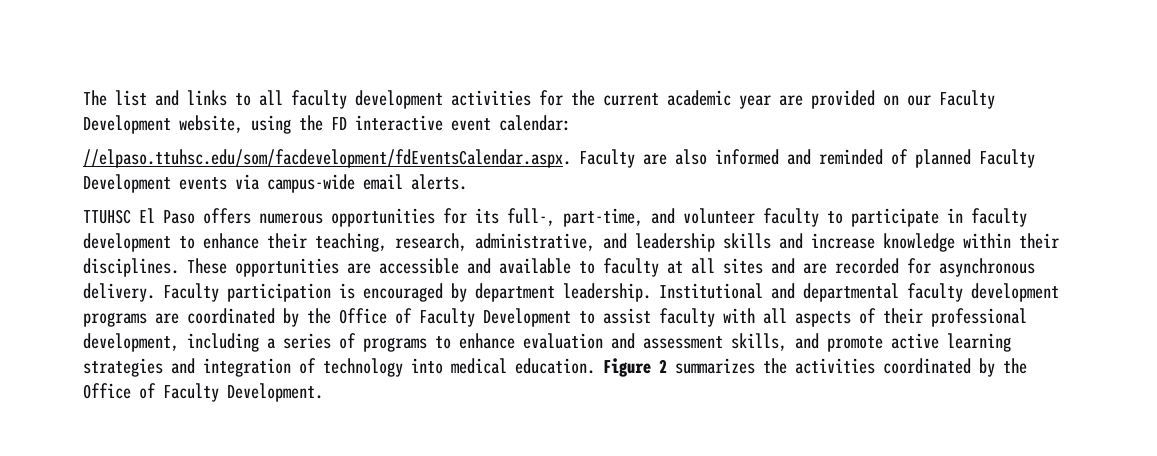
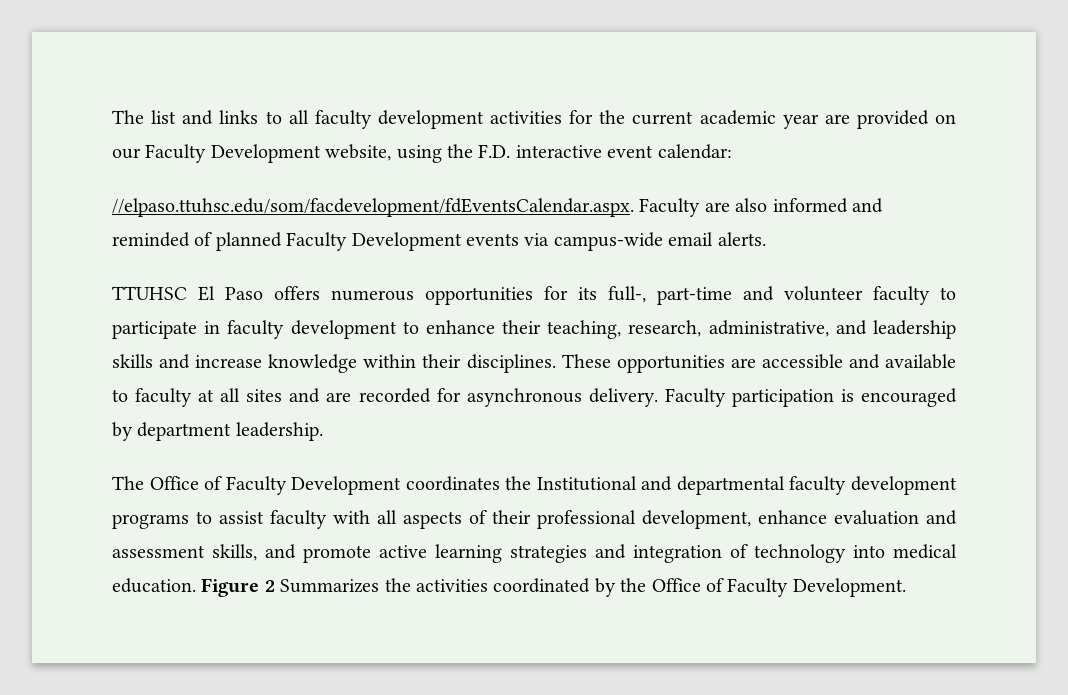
- The list and links to all faculty development activities for the current academic year are provided on our Faculty Development website, using the FD interactive event calendar:
+ The list and links to all faculty development activities for the current academic year are provided on our Faculty Development website, using the F.D. interactive event calendar:
- TTUHSC El Paso offers numerous opportunities for its full-, part-time, and volunteer faculty to participate in faculty development to enhance their teaching, research, administrative, and leadership skills and increase knowledge within their disciplines.
+ TTUHSC El Paso offers numerous opportunities for its full-, part-time and volunteer faculty to participate in faculty development to enhance their teaching, research, administrative, and leadership skills and increase knowledge within their disciplines.
- Faculty participation is encouraged by department leadership. Institutional and departmental faculty development programs are coordinated by the Office of Faculty Development to assist faculty with all aspects of their professional development, including a series of programs to enhance evaluation and assessment skills, and promote active learning strategies and integration of technology into medical education.
+ Faculty participation is encouraged by department leadership.
+ The Office of Faculty Development coordinates the Institutional and departmental faculty development programs to assist faculty with all aspects of their professional development, enhance evaluation and assessment skills, and promote active learning strategies and integration of technology into medical education.
- Figure 2 summarizes the activities coordinated by the Office of Faculty Development.
+ Figure 2 Summarizes the activities coordinated by the Office of Faculty Development.

